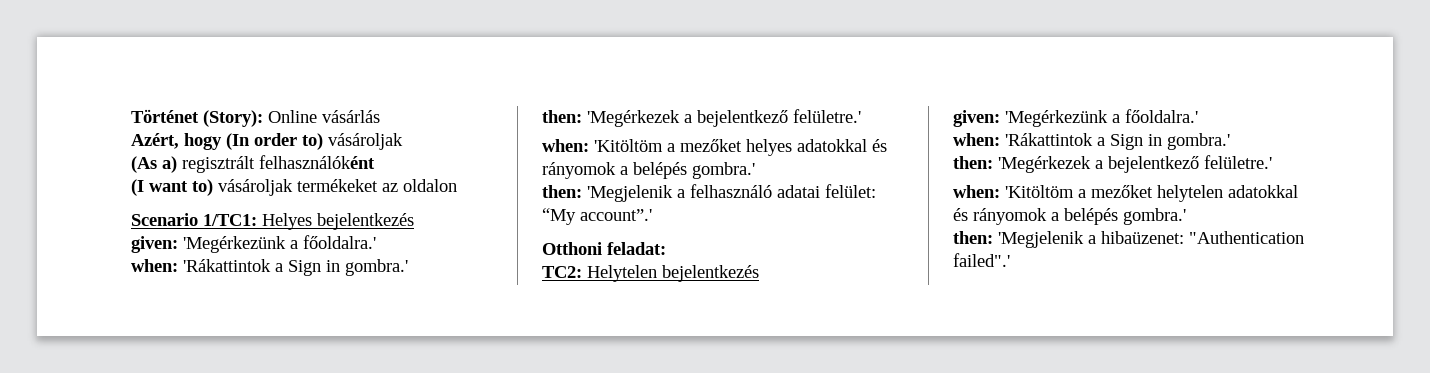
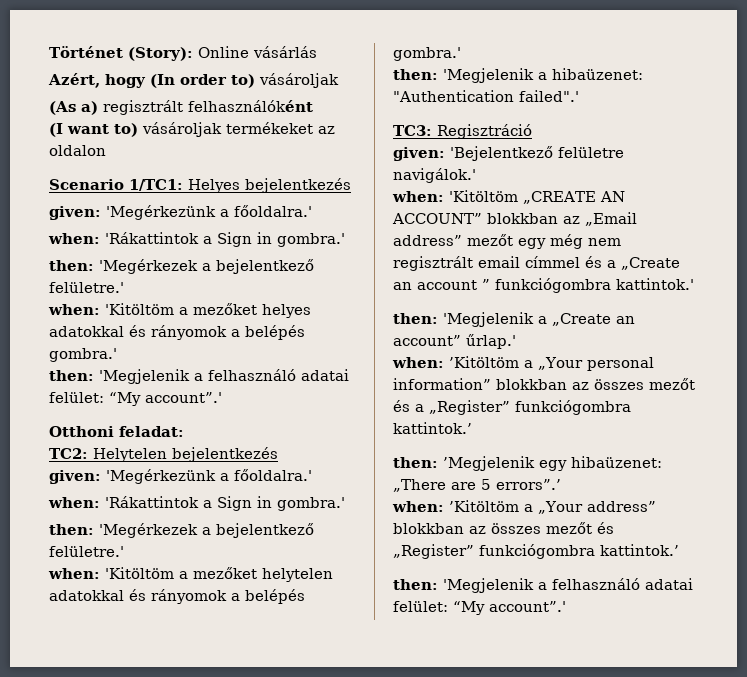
+ TC3: Regisztráció
+ given: 'Bejelentkező felületre navigálok.'
+ when: 'Kitöltöm „CREATE AN ACCOUNT” blokkban az „Email address” mezőt egy még nem regisztrált email címmel és a „Create an account ” funkciógombra kattintok.'
+ then: 'Megjelenik a „Create an account” űrlap.'
+ when: ’Kitöltöm a „Your personal information” blokkban az összes mezőt és a „Register” funkciógombra kattintok.’
+ then: ’Megjelenik egy hibaüzenet: „There are 5 errors”.’
+ when: ’Kitöltöm a „Your address” blokkban az összes mezőt és „Register” funkciógombra kattintok.’
+ then: 'Megjelenik a felhasználó adatai felület: “My account”.'

